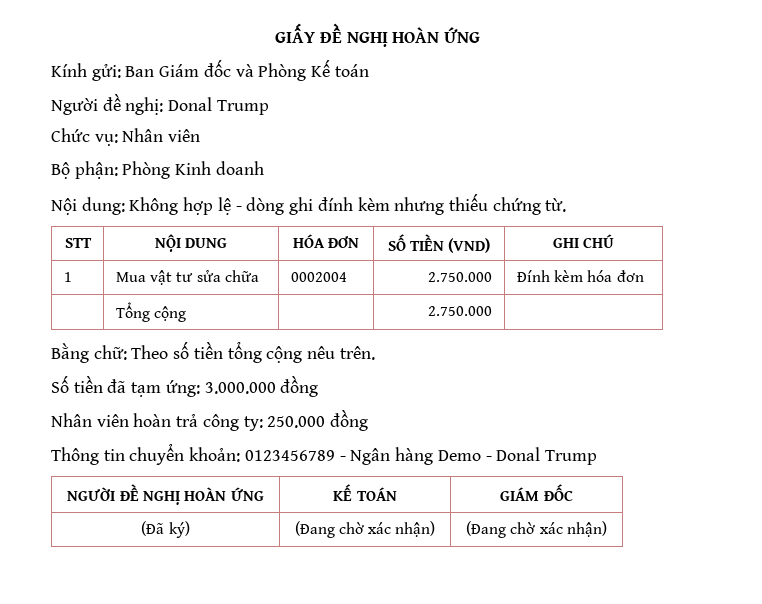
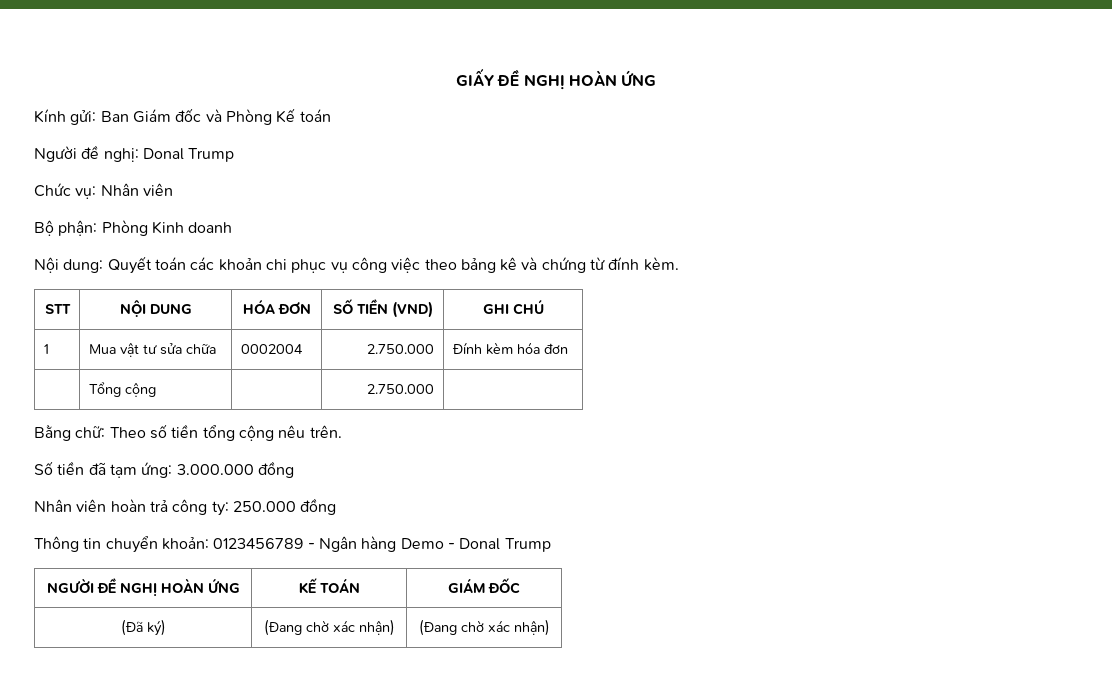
- Nội dung: Không hợp lệ - dòng ghi đính kèm nhưng thiếu chứng từ.
+ Nội dung: Quyết toán các khoản chi phục vụ công việc theo bảng kê và chứng từ đính kèm.

